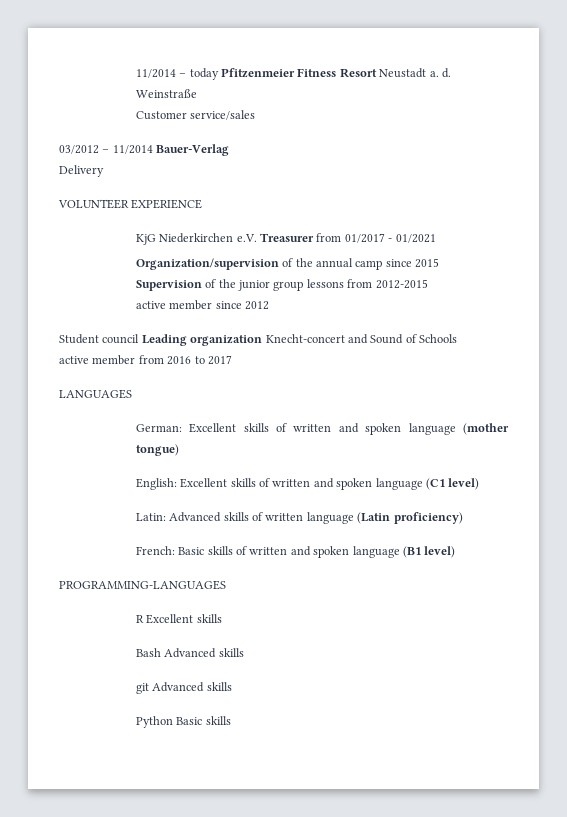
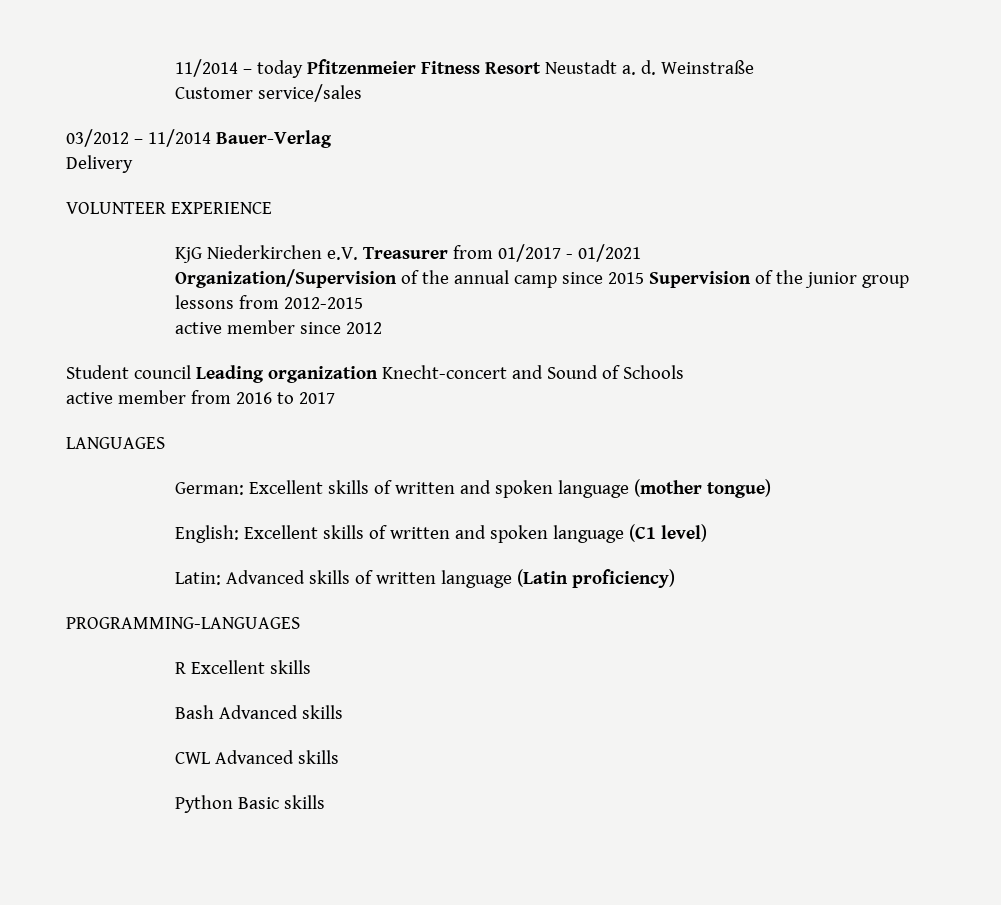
- Organization/supervision of the annual camp since 2015 Supervision of the junior group lessons from 2012-2015
+ Organization/Supervision of the annual camp since 2015 Supervision of the junior group lessons from 2012-2015
- French: Basic skills of written and spoken language (B1 level)
- git Advanced skills
+ CWL Advanced skills

